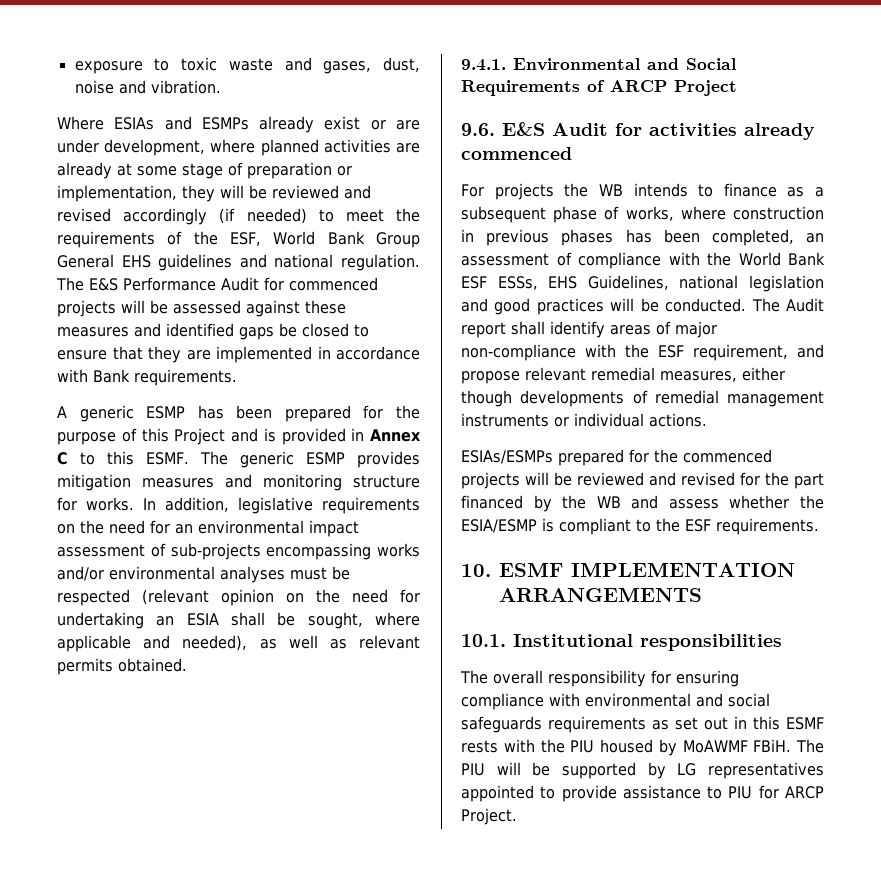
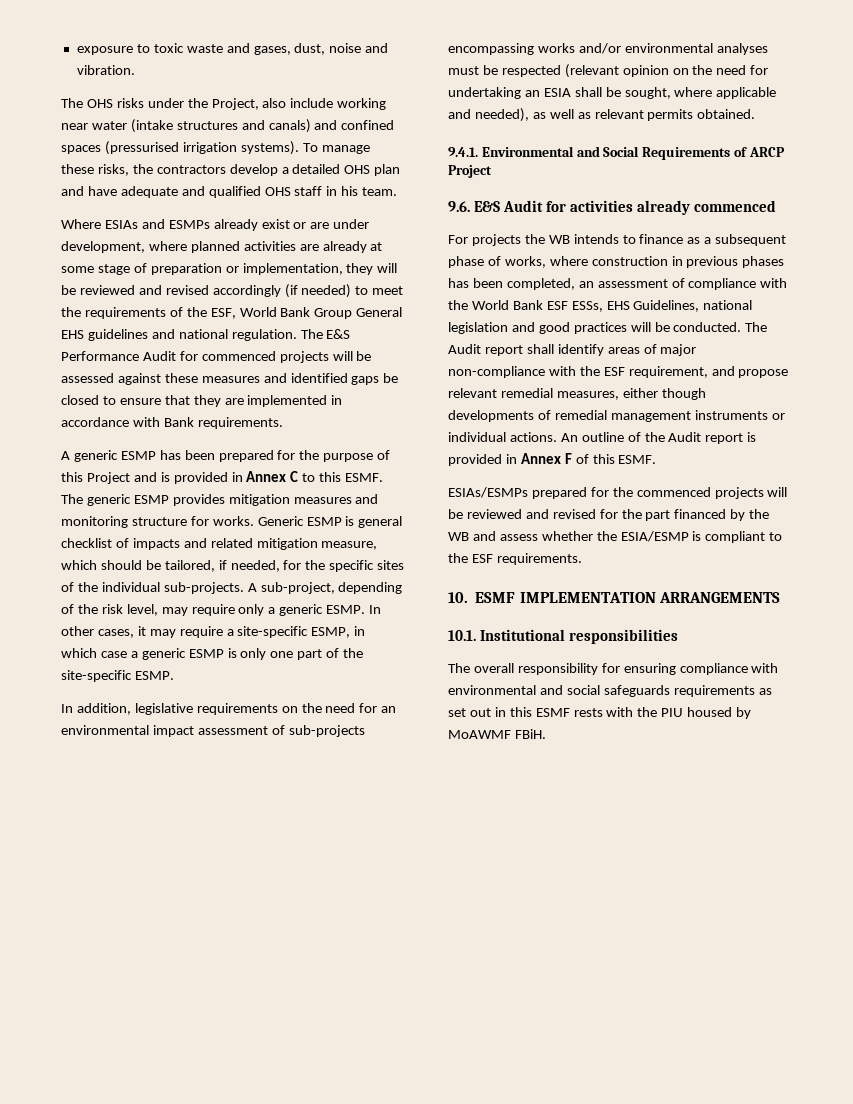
+ The OHS risks under the Project, also include working near water (intake structures and canals) and confined spaces (pressurised irrigation systems). To manage these risks, the contractors develop a detailed OHS plan and have adequate and qualified OHS staff in his team.
- The generic ESMP provides mitigation measures and monitoring structure for works. In addition, legislative requirements on the need for an environmental impact assessment of sub-projects encompassing works and/or environmental analyses must be respected (relevant opinion on the need for undertaking an ESIA shall be sought, where applicable and needed), as well as relevant permits obtained.
+ The generic ESMP provides mitigation measures and monitoring structure for works. Generic ESMP is general checklist of impacts and related mitigation measure, which should be tailored, if needed, for the specific sites of the individual sub-projects. A sub-project, depending of the risk level, may require only a generic ESMP. In other cases, it may require a site-specific ESMP, in which case a generic ESMP is only one part of the site-specific ESMP.
+ In addition, legislative requirements on the need for an environmental impact assessment of sub-projects encompassing works and/or environmental analyses must be respected (relevant opinion on the need for undertaking an ESIA shall be sought, where applicable and needed), as well as relevant permits obtained.
+ An outline of the Audit report is provided in Annex F of this ESMF.
- The PIU will be supported by LG representatives appointed to provide assistance to PIU for ARCP Project.

